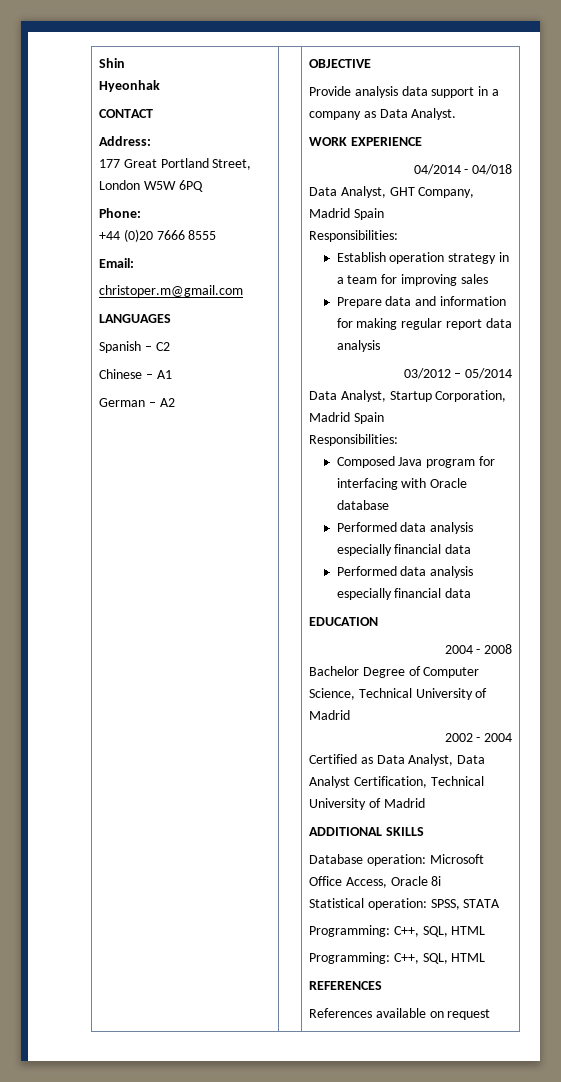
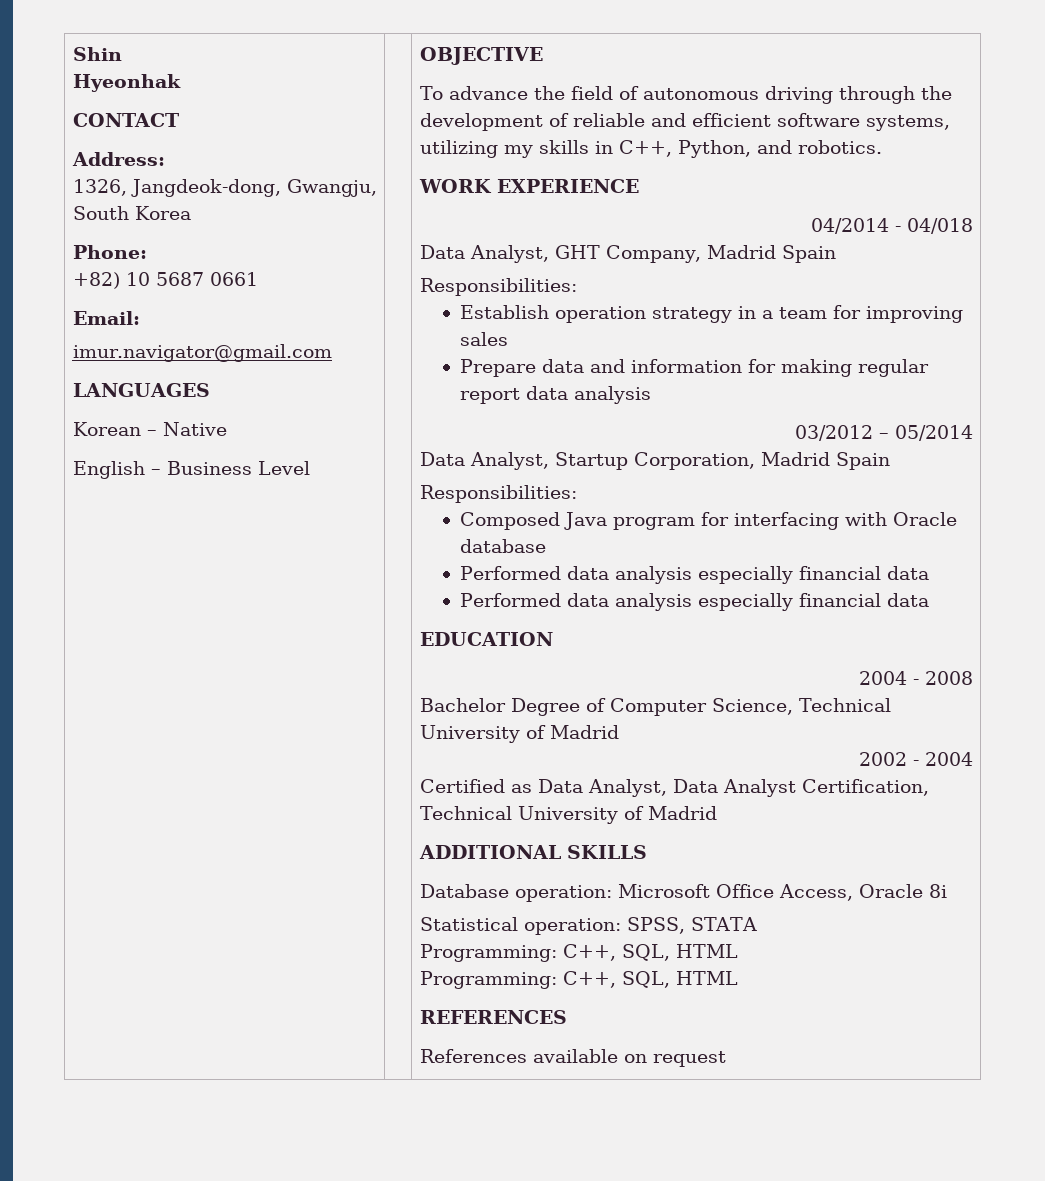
- 177 Great Portland Street, London W5W 6PQ
+ 1326, Jangdeok-dong, Gwangju, South Korea
  Phone:
- +44 (0)20 7666 8555
+ +82) 10 5687 0661
- christoper.m@gmail.com
+ imur.navigator@gmail.com
- Spanish – C2
- Chinese – A1
- German – A2 | | OBJECTIVE
- Provide analysis data support in a company as Data Analyst.
+ Korean – Native
+ English – Business Level | | OBJECTIVE
+ To advance the field of autonomous driving through the development of reliable and efficient software systems, utilizing my skills in C++, Python, and robotics.

